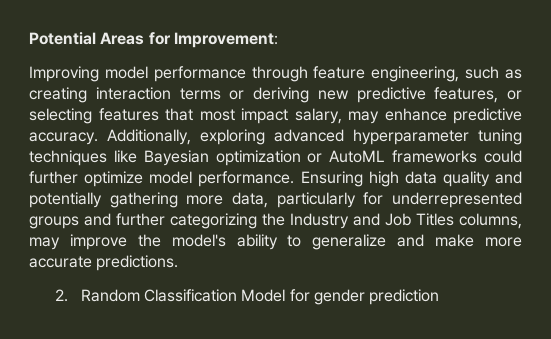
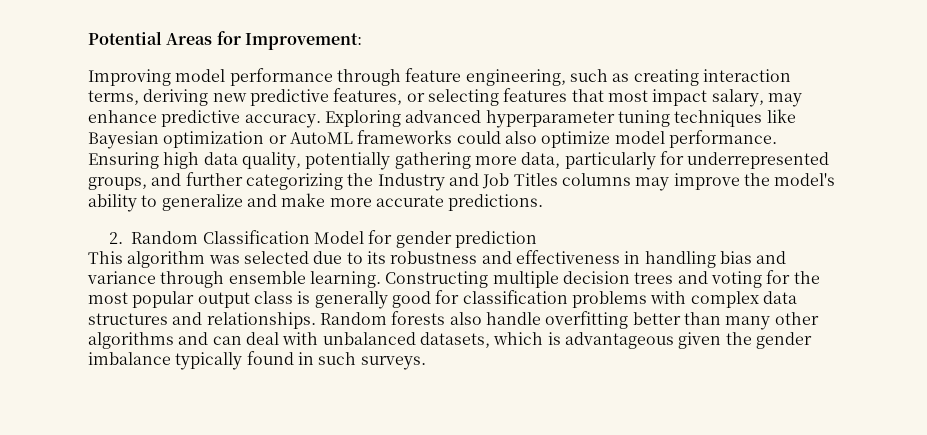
- Improving model performance through feature engineering, such as creating interaction terms or deriving new predictive features, or selecting features that most impact salary, may enhance predictive accuracy.
+ Improving model performance through feature engineering, such as creating interaction terms, deriving new predictive features, or selecting features that most impact salary, may enhance predictive accuracy.
- Additionally, exploring advanced hyperparameter tuning techniques like Bayesian optimization or AutoML frameworks could further optimize model performance.
+ Exploring advanced hyperparameter tuning techniques like Bayesian optimization or AutoML frameworks could also optimize model performance.
- Ensuring high data quality and potentially gathering more data, particularly for underrepresented groups and further categorizing the Industry and Job Titles columns, may improve the model's ability to generalize and make more accurate predictions.
+ Ensuring high data quality, potentially gathering more data, particularly for underrepresented groups, and further categorizing the Industry and Job Titles columns may improve the model's ability to generalize and make more accurate predictions.
+ This algorithm was selected due to its robustness and effectiveness in handling bias and variance through ensemble learning. Constructing multiple decision trees and voting for the most popular output class is generally good for classification problems with complex data structures and relationships. Random forests also handle overfitting better than many other algorithms and can deal with unbalanced datasets, which is advantageous given the gender imbalance typically found in such surveys.

